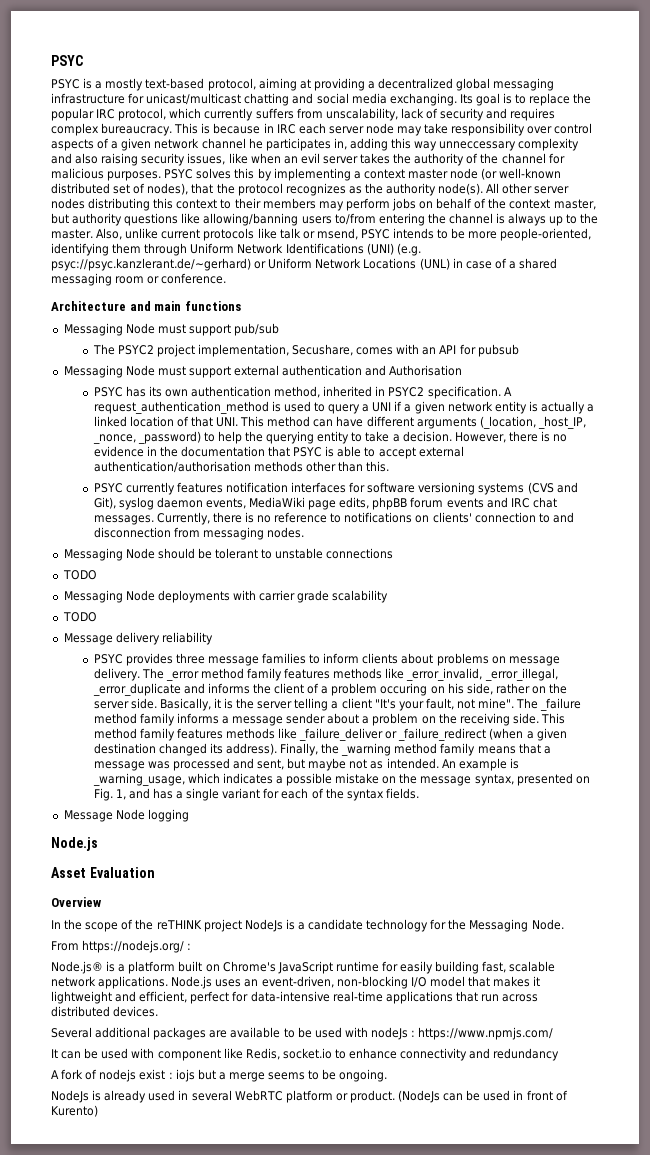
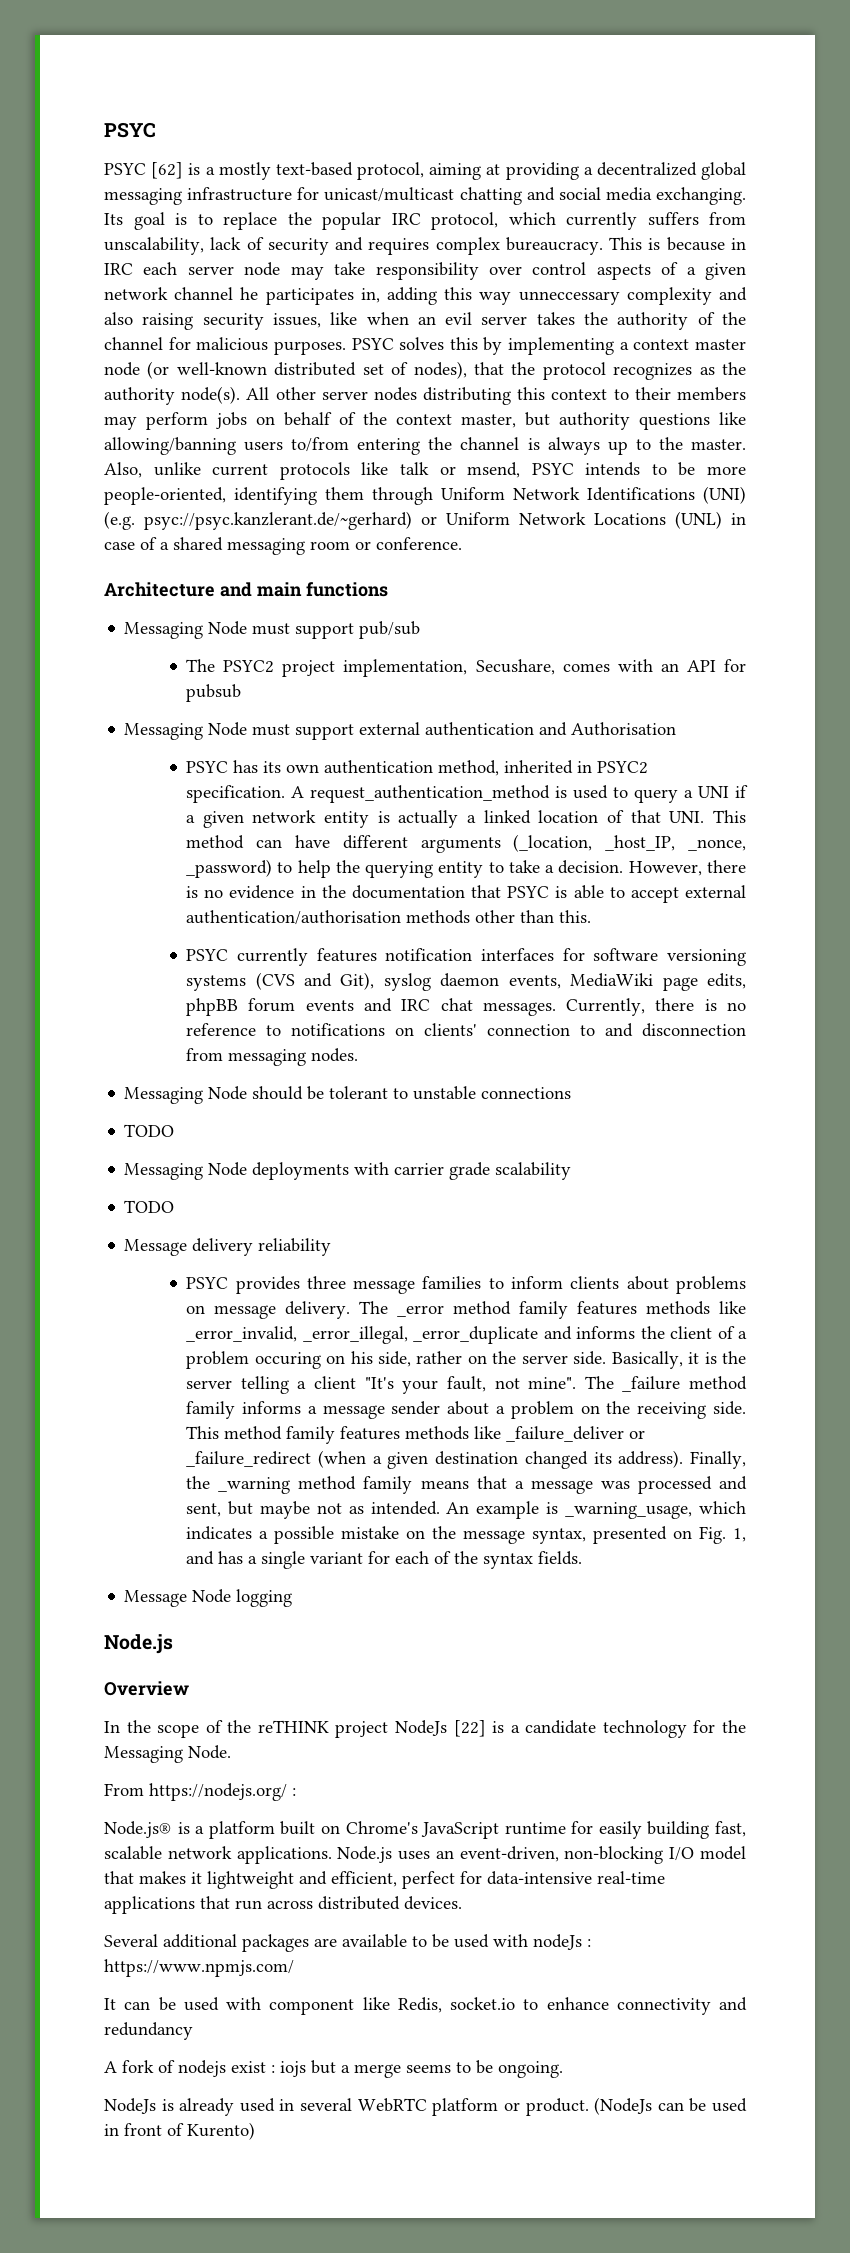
- PSYC is a mostly text-based protocol, aiming at providing a decentralized global messaging infrastructure for unicast/multicast chatting and social media exchanging.
+ PSYC [62] is a mostly text-based protocol, aiming at providing a decentralized global messaging infrastructure for unicast/multicast chatting and social media exchanging.
- Asset Evaluation
- In the scope of the reTHINK project NodeJs is a candidate technology for the Messaging Node.
+ In the scope of the reTHINK project NodeJs [22] is a candidate technology for the Messaging Node.

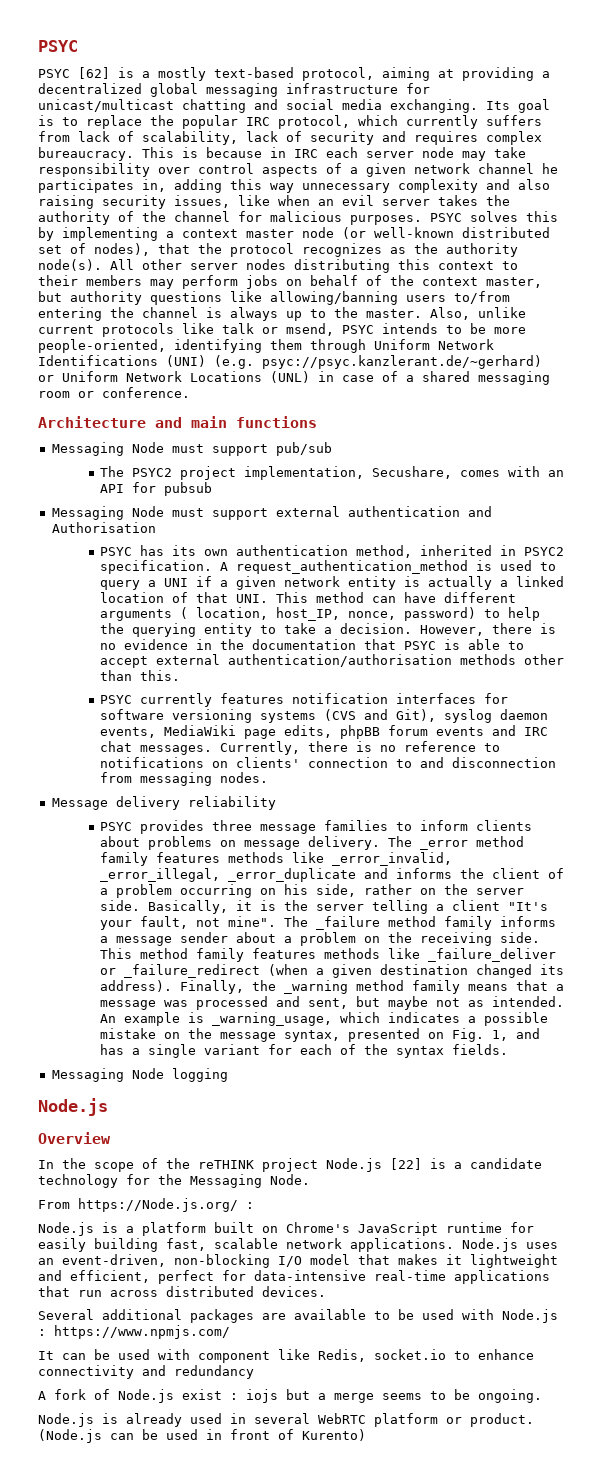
- Its goal is to replace the popular IRC protocol, which currently suffers from unscalability, lack of security and requires complex bureaucracy.
+ Its goal is to replace the popular IRC protocol, which currently suffers from lack of scalability, lack of security and requires complex bureaucracy.
- This is because in IRC each server node may take responsibility over control aspects of a given network channel he participates in, adding this way unneccessary complexity and also raising security issues, like when an evil server takes the authority of the channel for malicious purposes.
+ This is because in IRC each server node may take responsibility over control aspects of a given network channel he participates in, adding this way unnecessary complexity and also raising security issues, like when an evil server takes the authority of the channel for malicious purposes.
- A request_authentication_method is used to query a UNI if a given network entity is actually a linked location of that UNI. This method can have different arguments (_location, _host_IP, _nonce, _password) to help the querying entity to take a decision.
+ A request_authentication_method is used to query a UNI if a given network entity is actually a linked location of that UNI. This method can have different arguments ( location, host_IP, nonce, password) to help the querying entity to take a decision.
- Messaging Node should be tolerant to unstable connections
- TODO
- Messaging Node deployments with carrier grade scalability
- TODO
- The _error method family features methods like _error_invalid, _error_illegal, _error_duplicate and informs the client of a problem occuring on his side, rather on the server side.
+ The _error method family features methods like _error_invalid, _error_illegal, _error_duplicate and informs the client of a problem occurring on his side, rather on the server side.
- Message Node logging
+ Messaging Node logging
- In the scope of the reTHINK project NodeJs [22] is a candidate technology for the Messaging Node.
+ In the scope of the reTHINK project Node.js [22] is a candidate technology for the Messaging Node.
- From https://nodejs.org/ :
+ From https://Node.js.org/ :
- Node.js® is a platform built on Chrome's JavaScript runtime for easily building fast, scalable network applications.
+ Node.js is a platform built on Chrome's JavaScript runtime for easily building fast, scalable network applications.
- Several additional packages are available to be used with nodeJs : https://www.npmjs.com/
+ Several additional packages are available to be used with Node.js : https://www.npmjs.com/
- A fork of nodejs exist : iojs but a merge seems to be ongoing.
+ A fork of Node.js exist : iojs but a merge seems to be ongoing.
- NodeJs is already used in several WebRTC platform or product.
+ Node.js is already used in several WebRTC platform or product.
- (NodeJs can be used in front of Kurento)
+ (Node.js can be used in front of Kurento)

